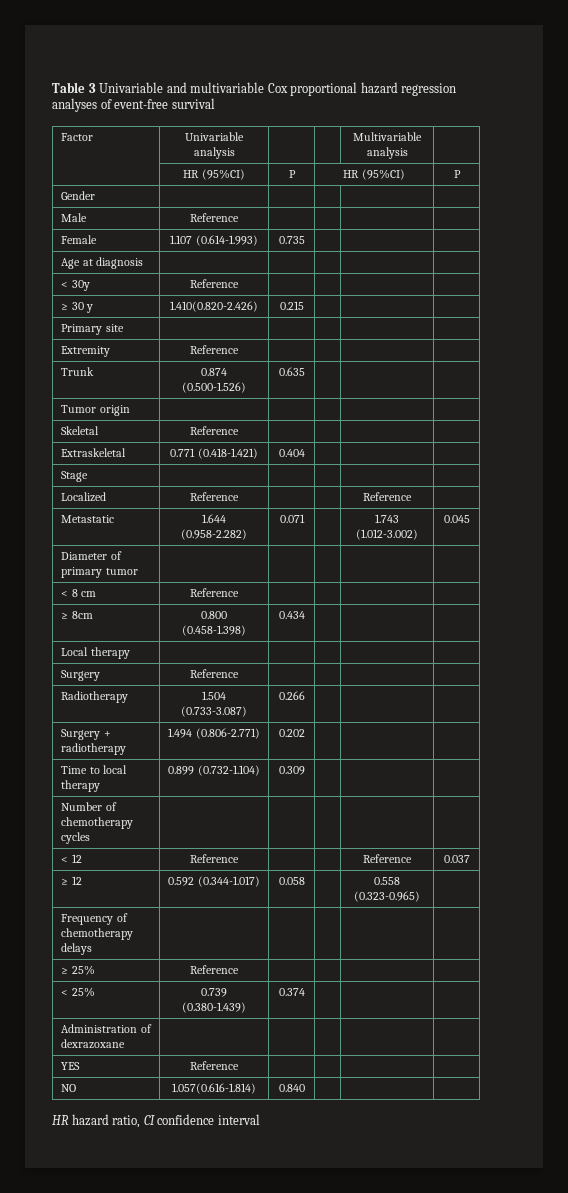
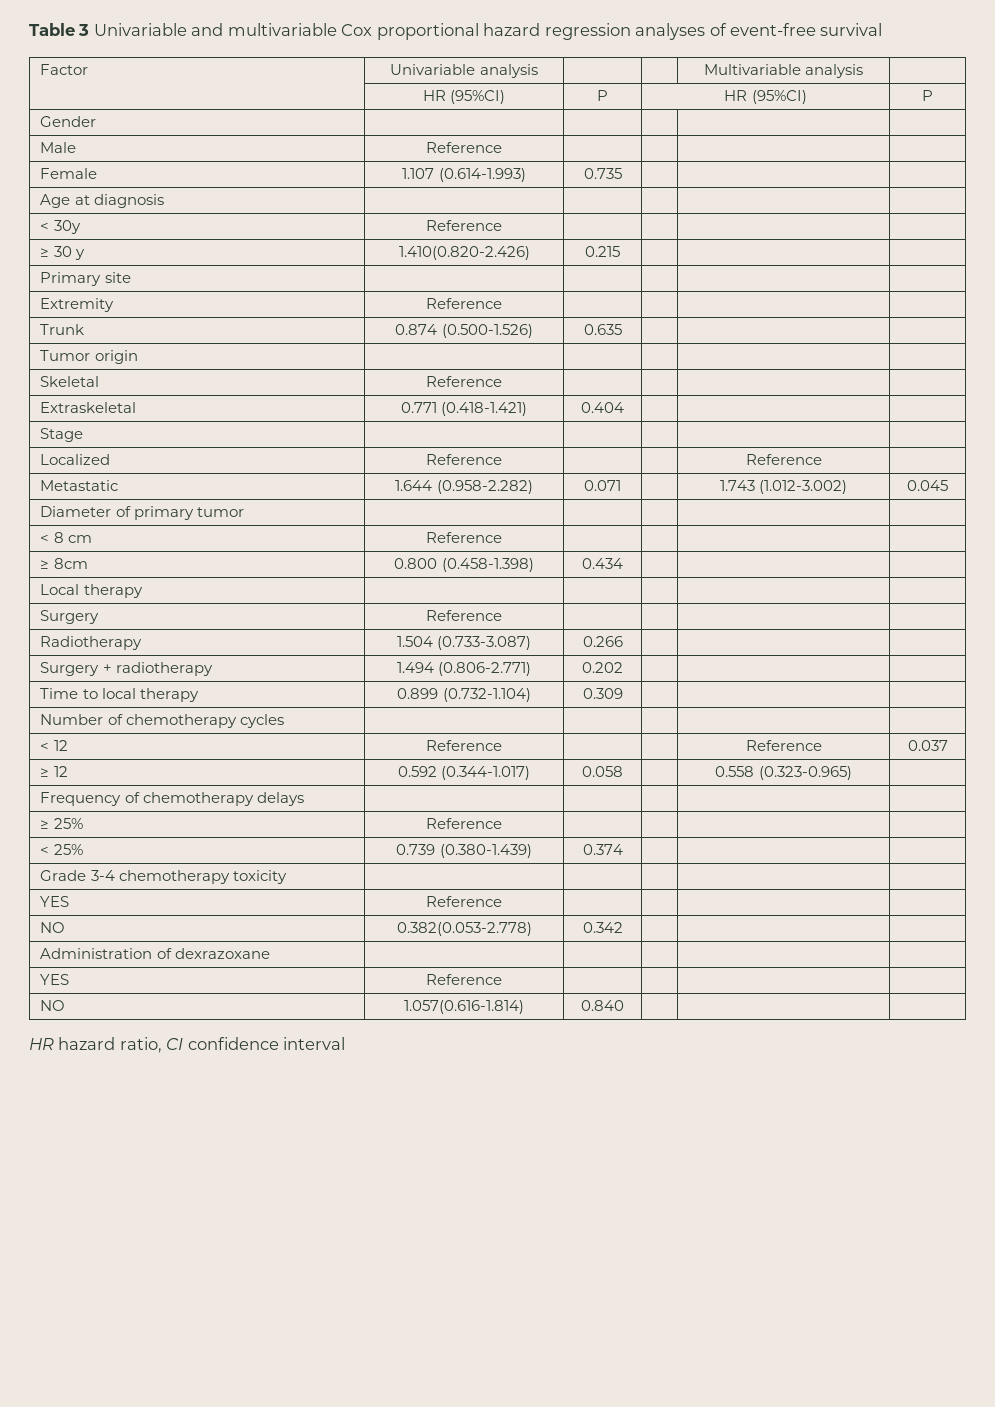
+ Grade 3-4 chemotherapy toxicity | | | | |
+ YES | Reference | | | |
+ NO | 0.382(0.053-2.778) | 0.342 | | |

